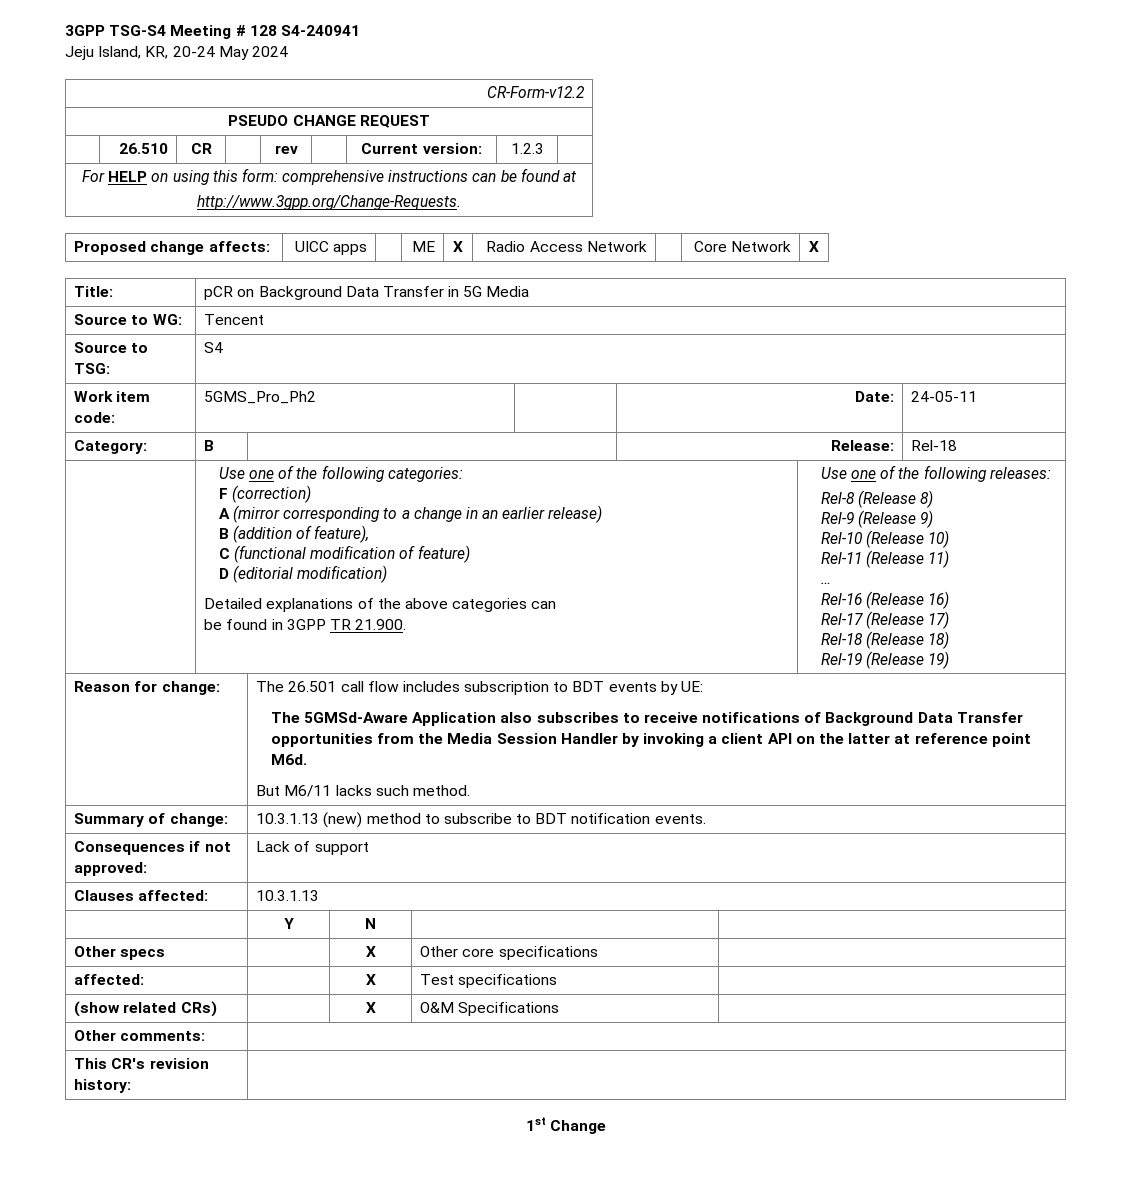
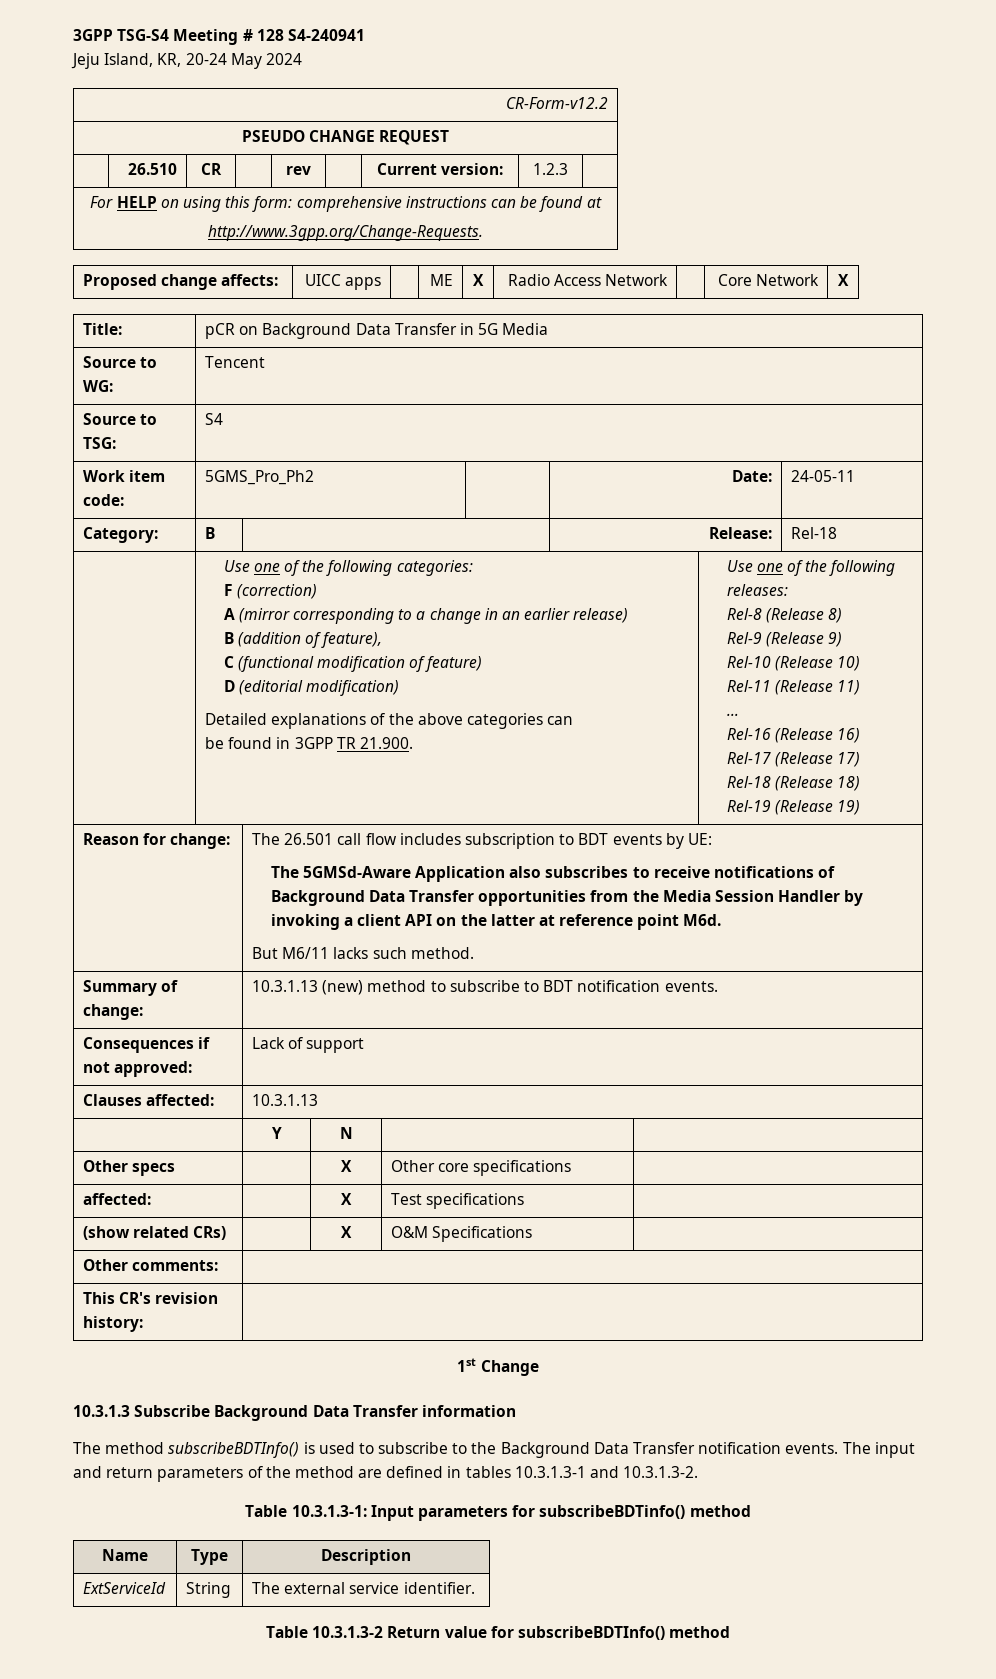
+ 10.3.1.3 Subscribe Background Data Transfer information
+ The method subscribeBDTInfo() is used to subscribe to the Background Data Transfer notification events. The input and return parameters of the method are defined in tables 10.3.1.3-1 and 10.3.1.3-2.
+ Table 10.3.1.3-1: Input parameters for subscribeBDTinfo() method
+ Name | Type | Description
+ ExtServiceId | String | The external service identifier.
+ Table 10.3.1.3-2 Return value for subscribeBDTInfo() method

